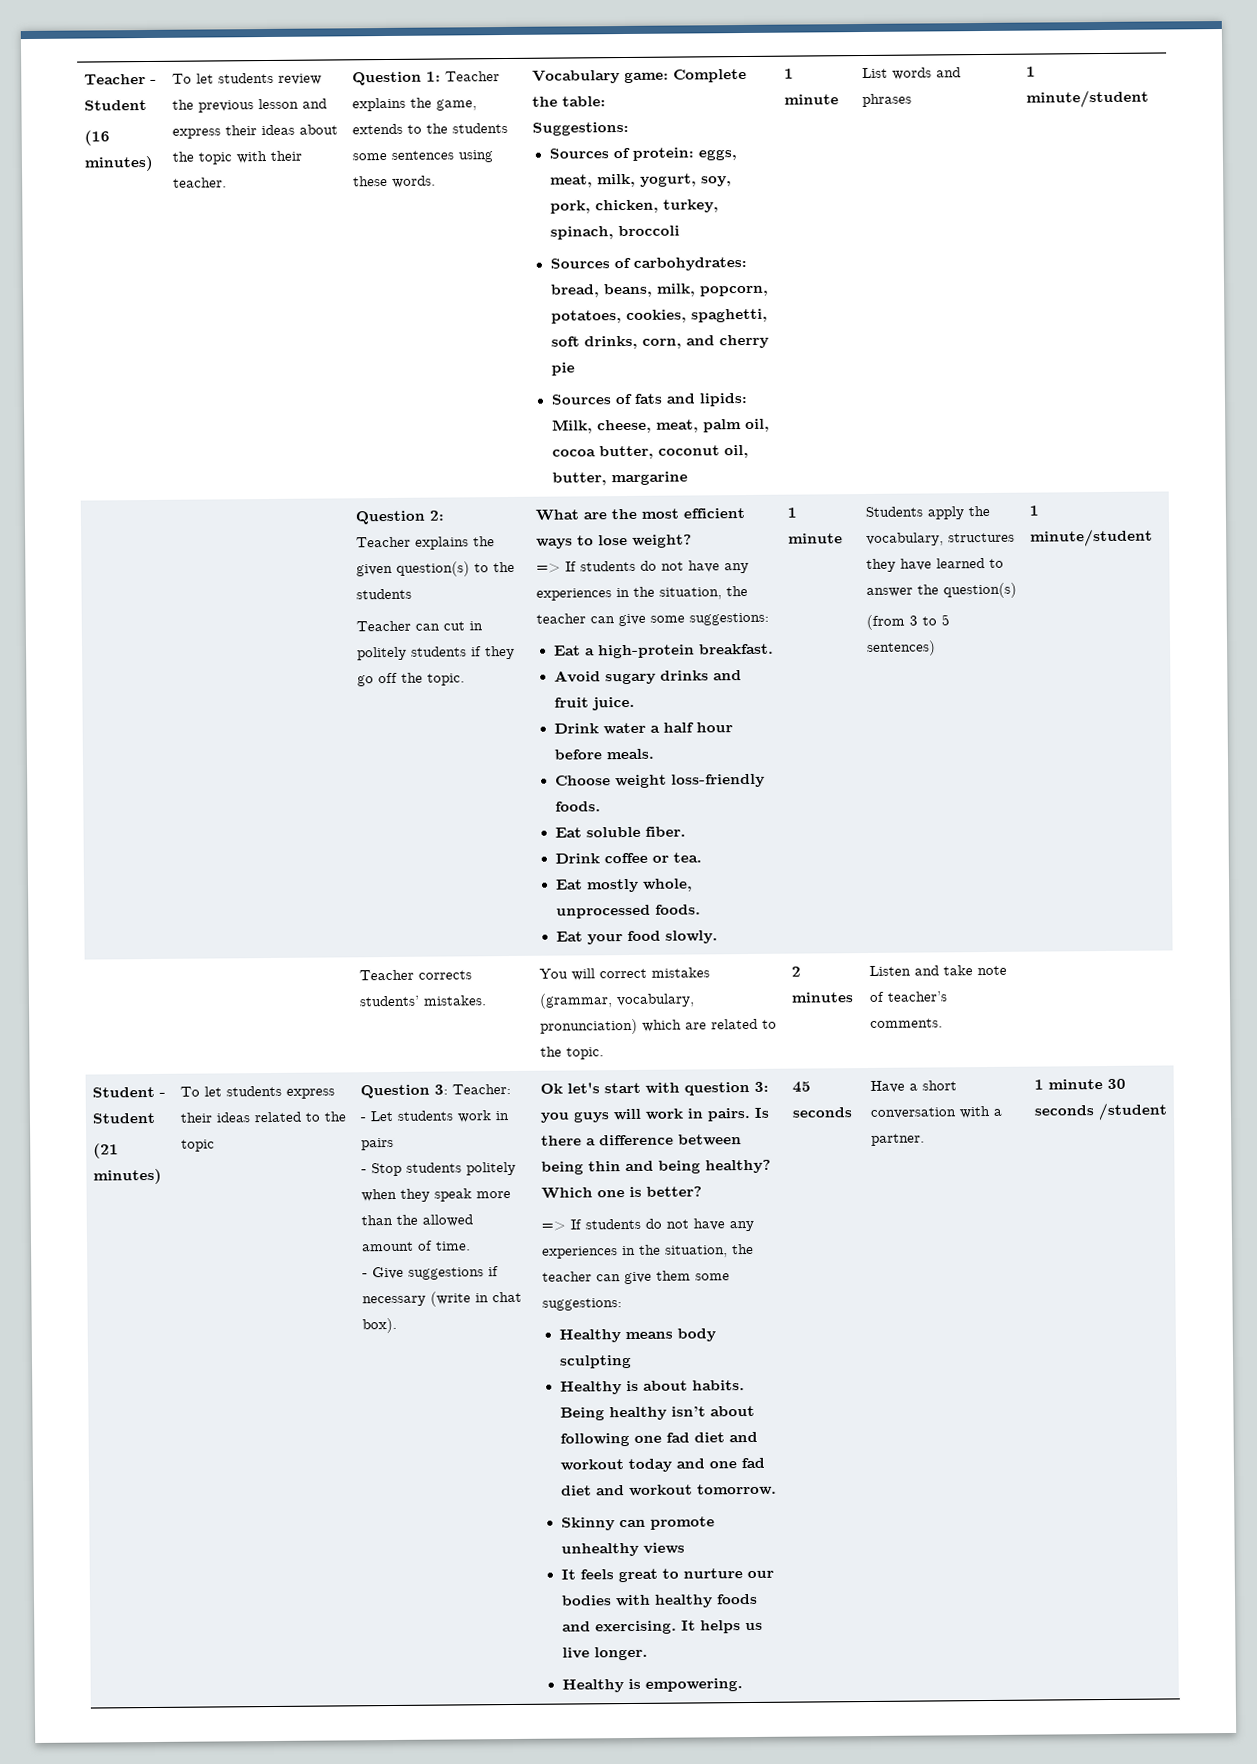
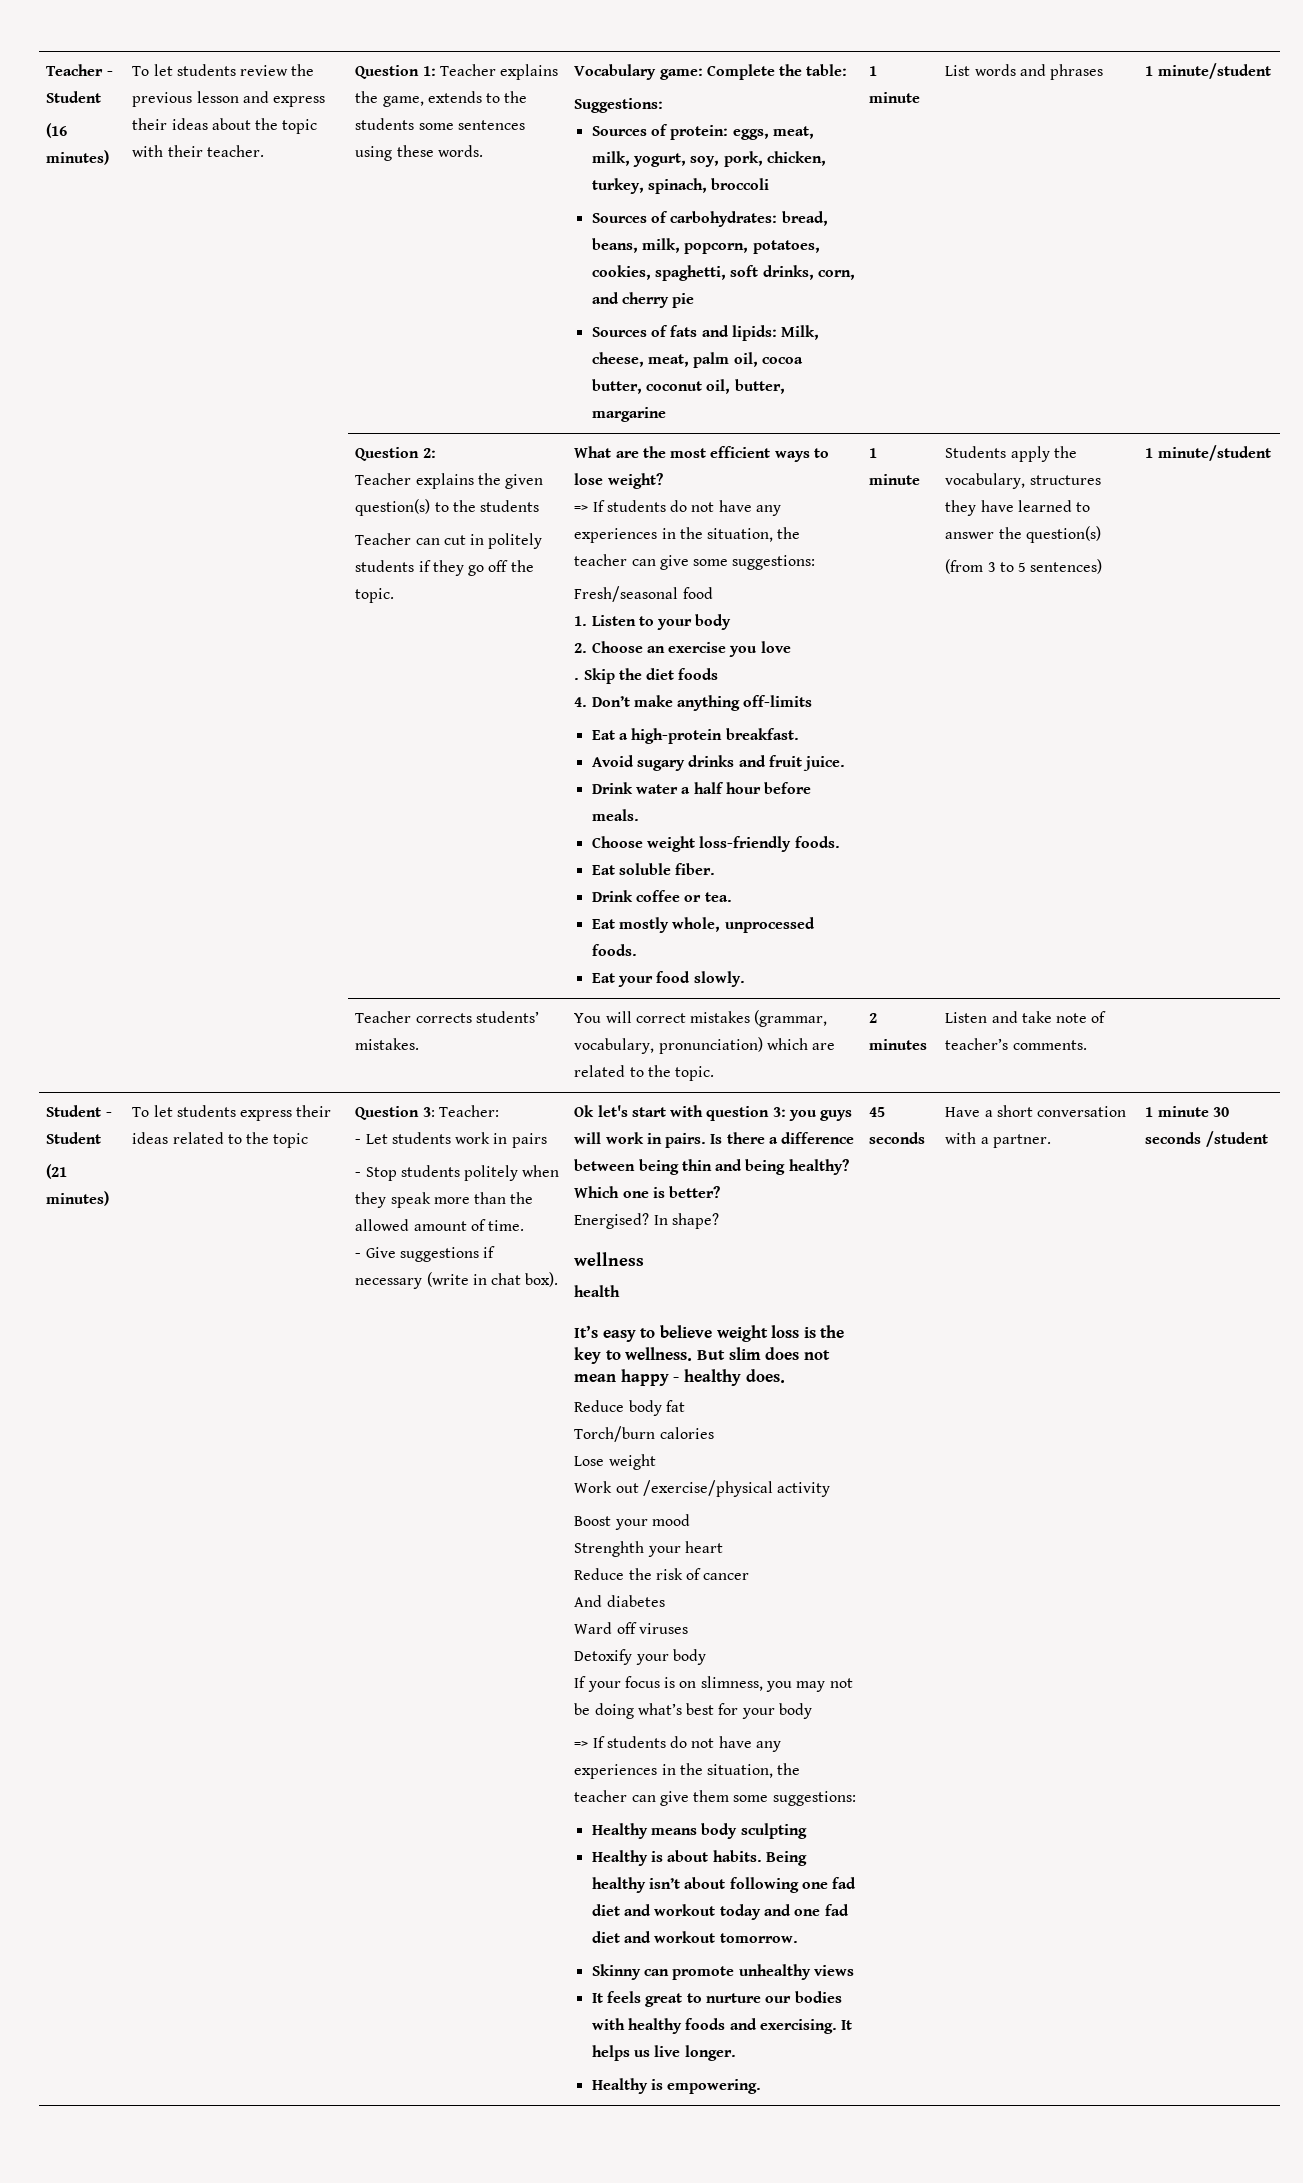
+ Fresh/seasonal food
+ 1. Listen to your body
+ 2. Choose an exercise you love
+ . Skip the diet foods
+ 4. Don’t make anything off-limits
+ Energised? In shape?
+ wellness
+ health
+ It’s easy to believe weight loss is the key to wellness. But slim does not mean happy - healthy does.
+ Reduce body fat
+ Torch/burn calories
+ Lose weight
+ Work out /exercise/physical activity
+ Boost your mood
+ Strenghth your heart
+ Reduce the risk of cancer
+ And diabetes
+ Ward off viruses
+ Detoxify your body
+ If your focus is on slimness, you may not be doing what’s best for your body

